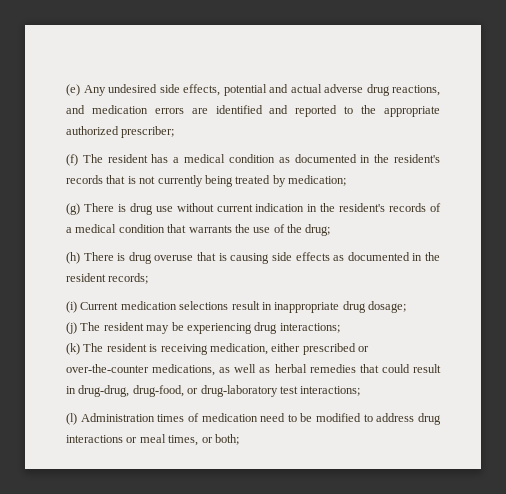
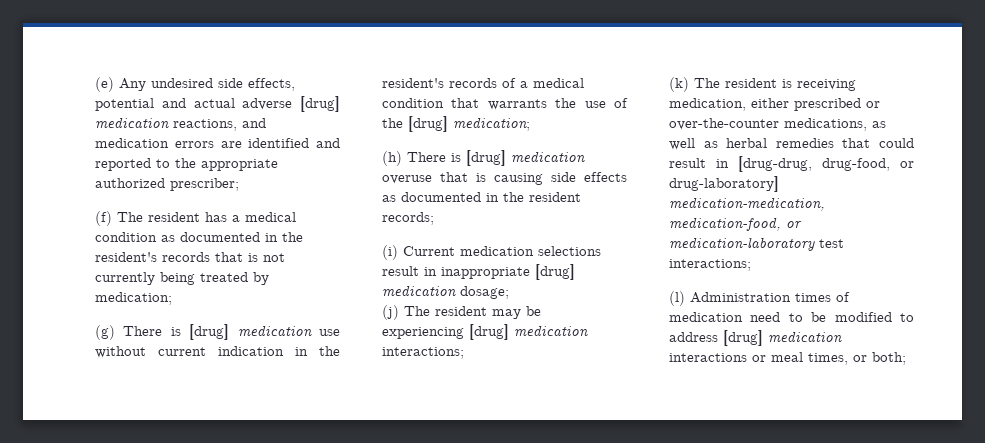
- (e) Any undesired side effects, potential and actual adverse drug reactions, and medication errors are identified and reported to the appropriate authorized prescriber;
+ (e) Any undesired side effects, potential and actual adverse [drug] medication reactions, and medication errors are identified and reported to the appropriate authorized prescriber;
- (g) There is drug use without current indication in the resident's records of a medical condition that warrants the use of the drug;
+ (g) There is [drug] medication use without current indication in the resident's records of a medical condition that warrants the use of the [drug] medication;
- (h) There is drug overuse that is causing side effects as documented in the resident records;
+ (h) There is [drug] medication overuse that is causing side effects as documented in the resident records;
- (i) Current medication selections result in inappropriate drug dosage;
+ (i) Current medication selections result in inappropriate [drug] medication dosage;
- (j) The resident may be experiencing drug interactions;
+ (j) The resident may be experiencing [drug] medication interactions;
- (k) The resident is receiving medication, either prescribed or over-the-counter medications, as well as herbal remedies that could result in drug-drug, drug-food, or drug-laboratory test interactions;
+ (k) The resident is receiving medication, either prescribed or over-the-counter medications, as well as herbal remedies that could result in [drug-drug, drug-food, or drug-laboratory] medication-medication, medication-food, or medication-laboratory test interactions;
- (l) Administration times of medication need to be modified to address drug interactions or meal times, or both;
+ (l) Administration times of medication need to be modified to address [drug] medication interactions or meal times, or both;

